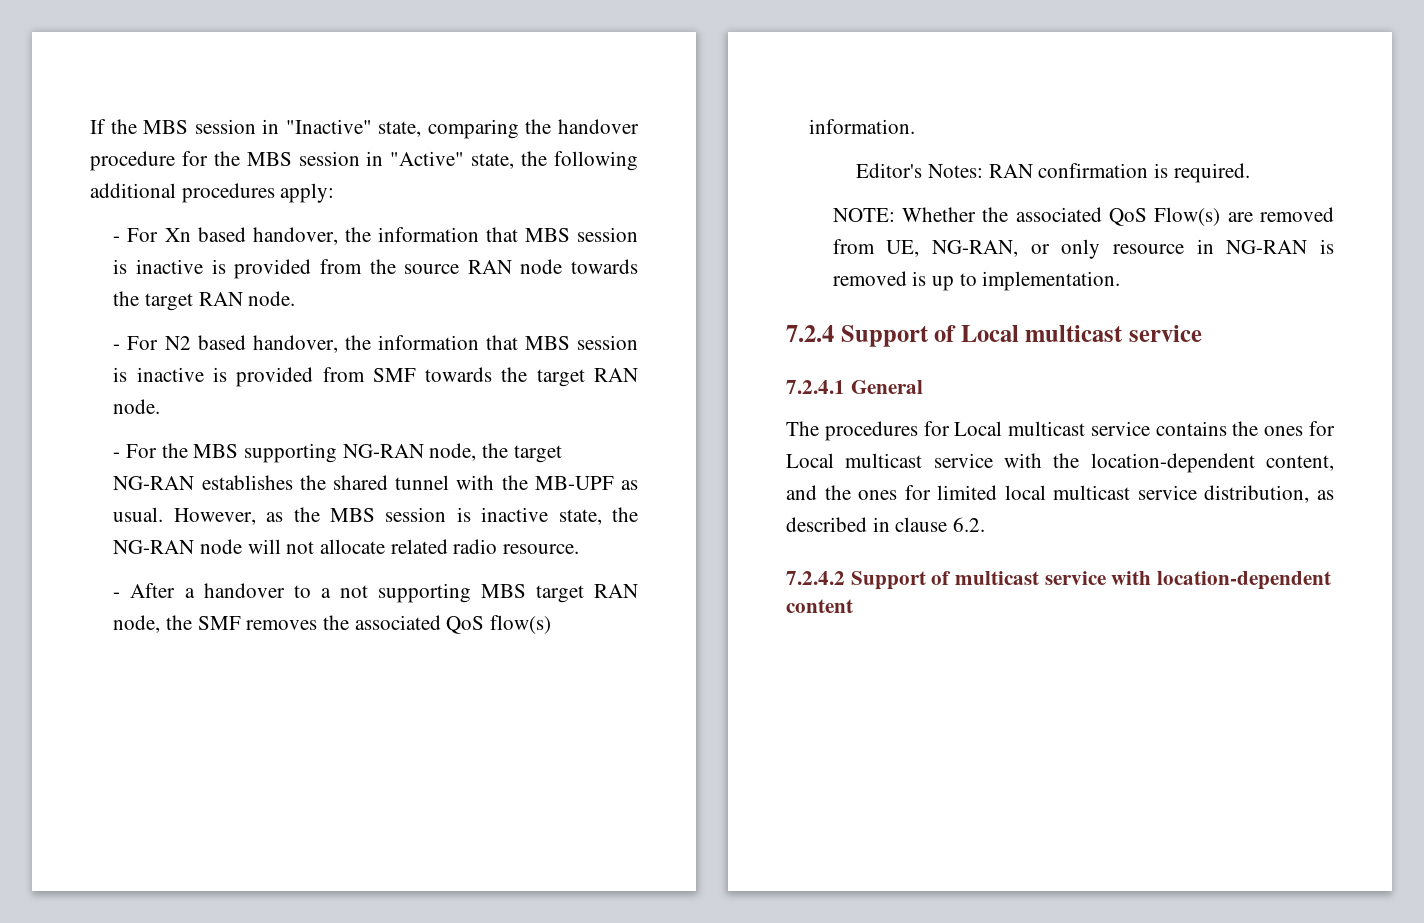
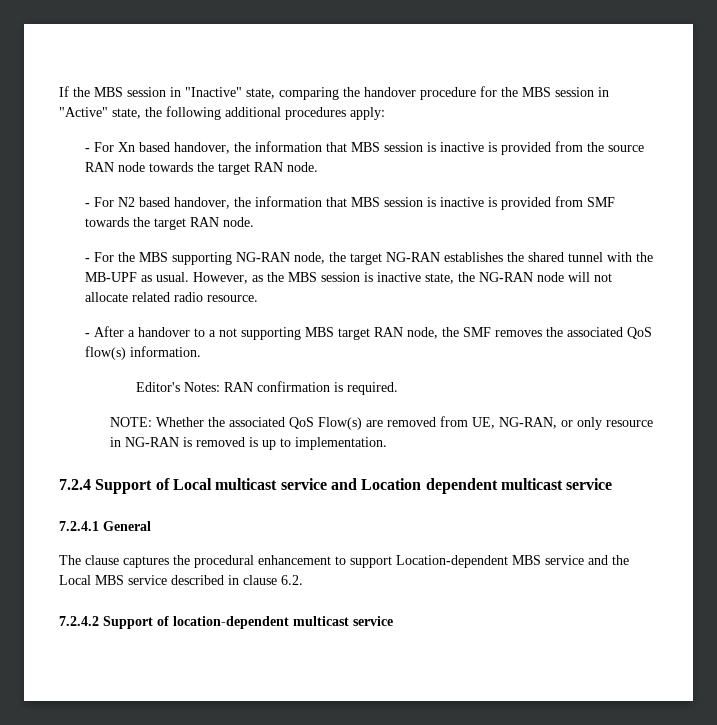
- 7.2.4 Support of Local multicast service
+ 7.2.4 Support of Local multicast service and Location dependent multicast service
  7.2.4.1 General
- The procedures for Local multicast service contains the ones for Local multicast service with the location-dependent content, and the ones for limited local multicast service distribution, as described in clause 6.2.
+ The clause captures the procedural enhancement to support Location-dependent MBS service and the Local MBS service described in clause 6.2.
- 7.2.4.2 Support of multicast service with location-dependent content
+ 7.2.4.2 Support of location-dependent multicast service

